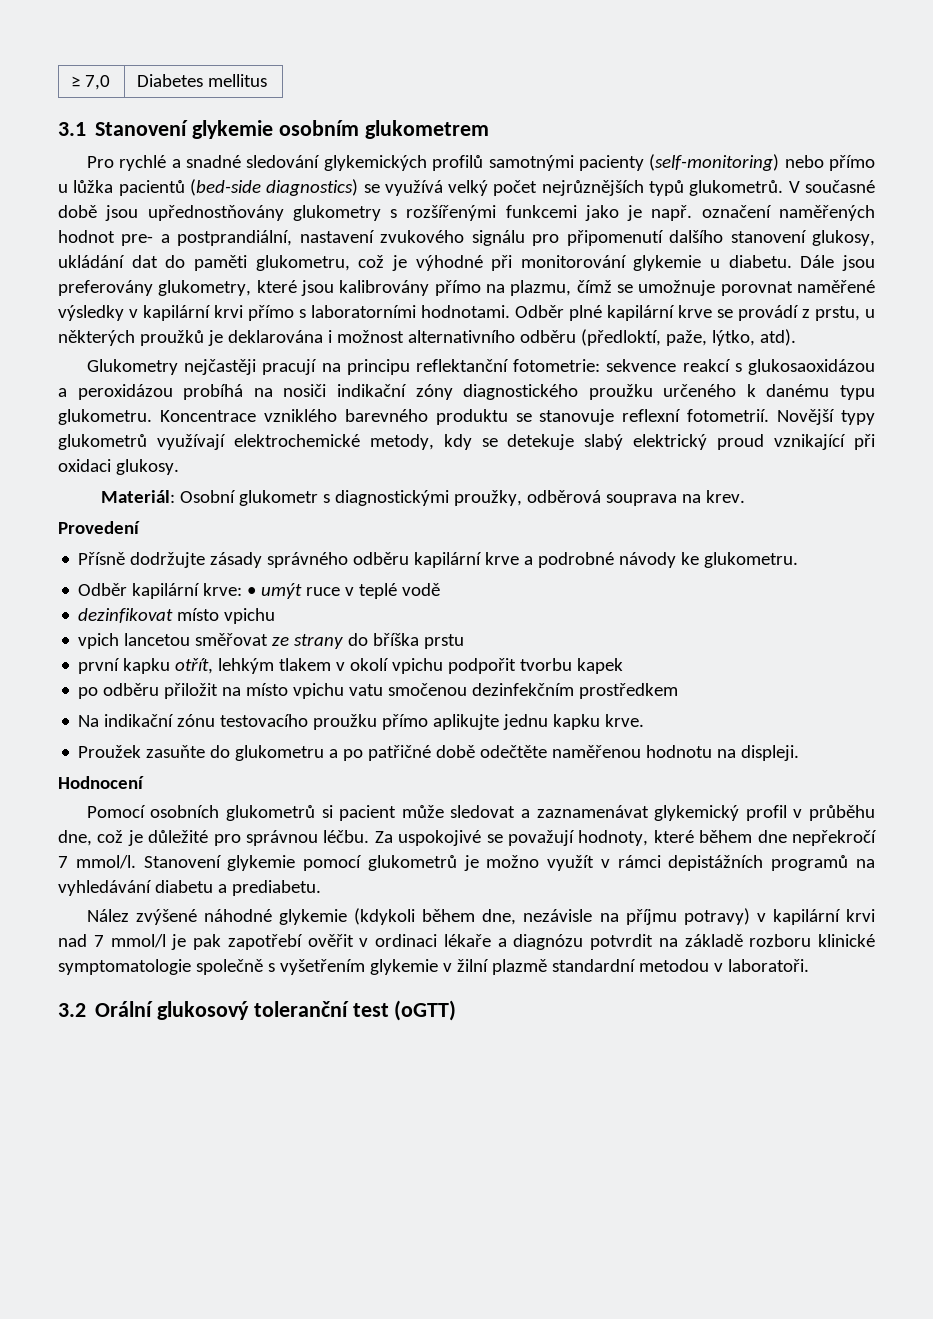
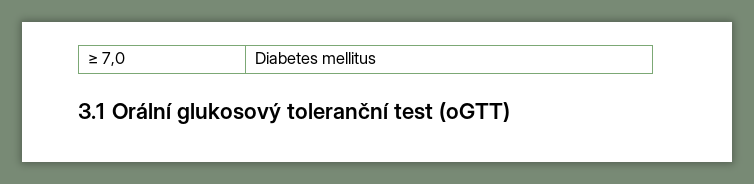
- 3.1 Stanovení glykemie osobním glukometrem
- Pro rychlé a snadné sledování glykemických profilů samotnými pacienty (self-monitoring) nebo přímo u lůžka pacientů (bed-side diagnostics) se využívá velký počet nejrůznějších typů glukometrů. V současné době jsou upřednostňovány glukometry s rozšířenými funkcemi jako je např. označení naměřených hodnot pre- a postprandiální, nastavení zvukového signálu pro připomenutí dalšího stanovení glukosy, ukládání dat do paměti glukometru, což je výhodné při monitorování glykemie u diabetu. Dále jsou preferovány glukometry, které jsou kalibrovány přímo na plazmu, čímž se umožnuje porovnat naměřené výsledky v kapilární krvi přímo s laboratorními hodnotami. Odběr plné kapilární krve se provádí z prstu, u některých proužků je deklarována i možnost alternativního odběru (předloktí, paže, lýtko, atd).
- Glukometry nejčastěji pracují na principu reflektanční fotometrie: sekvence reakcí s glukosaoxidázou a peroxidázou probíhá na nosiči indikační zóny diagnostického proužku určeného k danému typu glukometru. Koncentrace vzniklého barevného produktu se stanovuje reflexní fotometrií. Novější typy glukometrů využívají elektrochemické metody, kdy se detekuje slabý elektrický proud vznikající při oxidaci glukosy.
- Materiál: Osobní glukometr s diagnostickými proužky, odběrová souprava na krev.
- Provedení
- Přísně dodržujte zásady správného odběru kapilární krve a podrobné návody ke glukometru.
- Odběr kapilární krve: • umýt ruce v teplé vodě
- dezinfikovat místo vpichu
- vpich lancetou směřovat ze strany do bříška prstu
- první kapku otřít, lehkým tlakem v okolí vpichu podpořit tvorbu kapek
- po odběru přiložit na místo vpichu vatu smočenou dezinfekčním prostředkem
- Na indikační zónu testovacího proužku přímo aplikujte jednu kapku krve.
- Proužek zasuňte do glukometru a po patřičné době odečtěte naměřenou hodnotu na displeji.
- Hodnocení
- Pomocí osobních glukometrů si pacient může sledovat a zaznamenávat glykemický profil v průběhu dne, což je důležité pro správnou léčbu. Za uspokojivé se považují hodnoty, které během dne nepřekročí 7 mmol/l. Stanovení glykemie pomocí glukometrů je možno využít v rámci depistážních programů na vyhledávání diabetu a prediabetu.
- Nález zvýšené náhodné glykemie (kdykoli během dne, nezávisle na příjmu potravy) v kapilární krvi nad 7 mmol/l je pak zapotřebí ověřit v ordinaci lékaře a diagnózu potvrdit na základě rozboru klinické symptomatologie společně s vyšetřením glykemie v žilní plazmě standardní metodou v laboratoři.
- 3.2 Orální glukosový toleranční test (oGTT)
+ 3.1 Orální glukosový toleranční test (oGTT)

